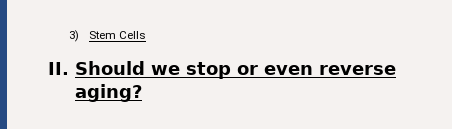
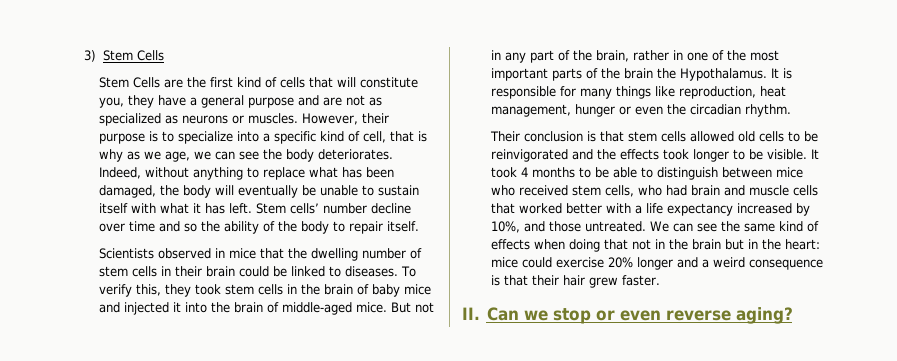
+ Stem Cells are the first kind of cells that will constitute you, they have a general purpose and are not as specialized as neurons or muscles. However, their purpose is to specialize into a specific kind of cell, that is why as we age, we can see the body deteriorates. Indeed, without anything to replace what has been damaged, the body will eventually be unable to sustain itself with what it has left. Stem cells’ number decline over time and so the ability of the body to repair itself.
+ Scientists observed in mice that the dwelling number of stem cells in their brain could be linked to diseases. To verify this, they took stem cells in the brain of baby mice and injected it into the brain of middle-aged mice. But not in any part of the brain, rather in one of the most important parts of the brain the Hypothalamus. It is responsible for many things like reproduction, heat management, hunger or even the circadian rhythm.
+ Their conclusion is that stem cells allowed old cells to be reinvigorated and the effects took longer to be visible. It took 4 months to be able to distinguish between mice who received stem cells, who had brain and muscle cells that worked better with a life expectancy increased by 10%, and those untreated. We can see the same kind of effects when doing that not in the brain but in the heart: mice could exercise 20% longer and a weird consequence is that their hair grew faster.
- II. Should we stop or even reverse aging?
+ II. Can we stop or even reverse aging?

